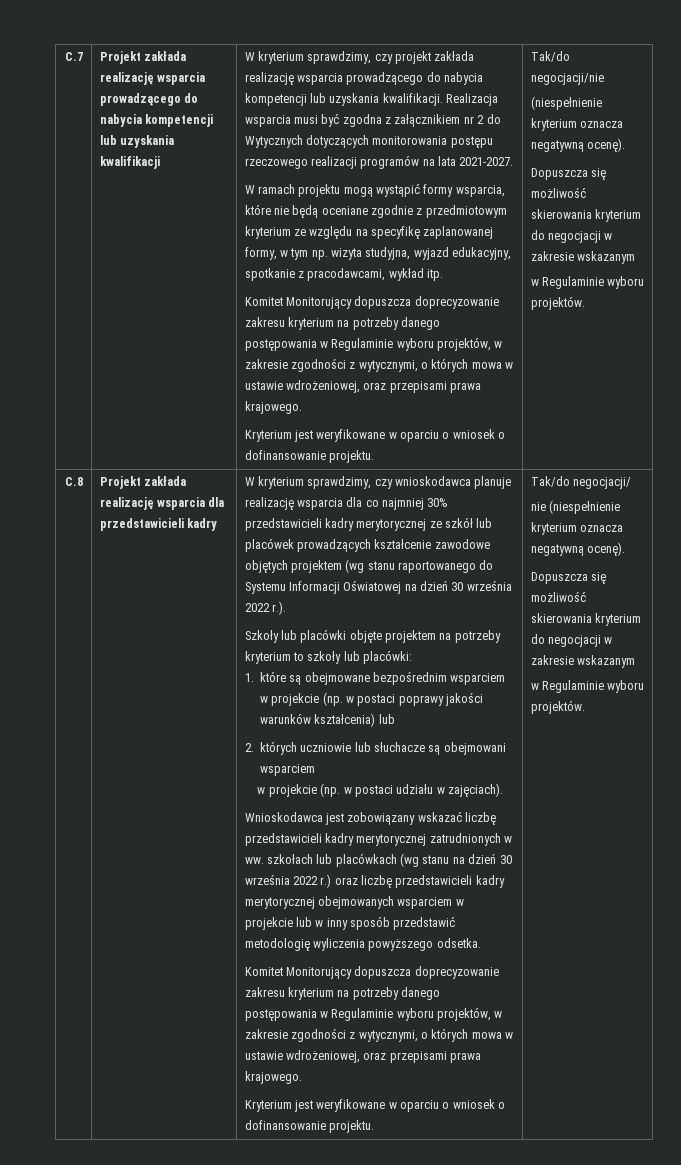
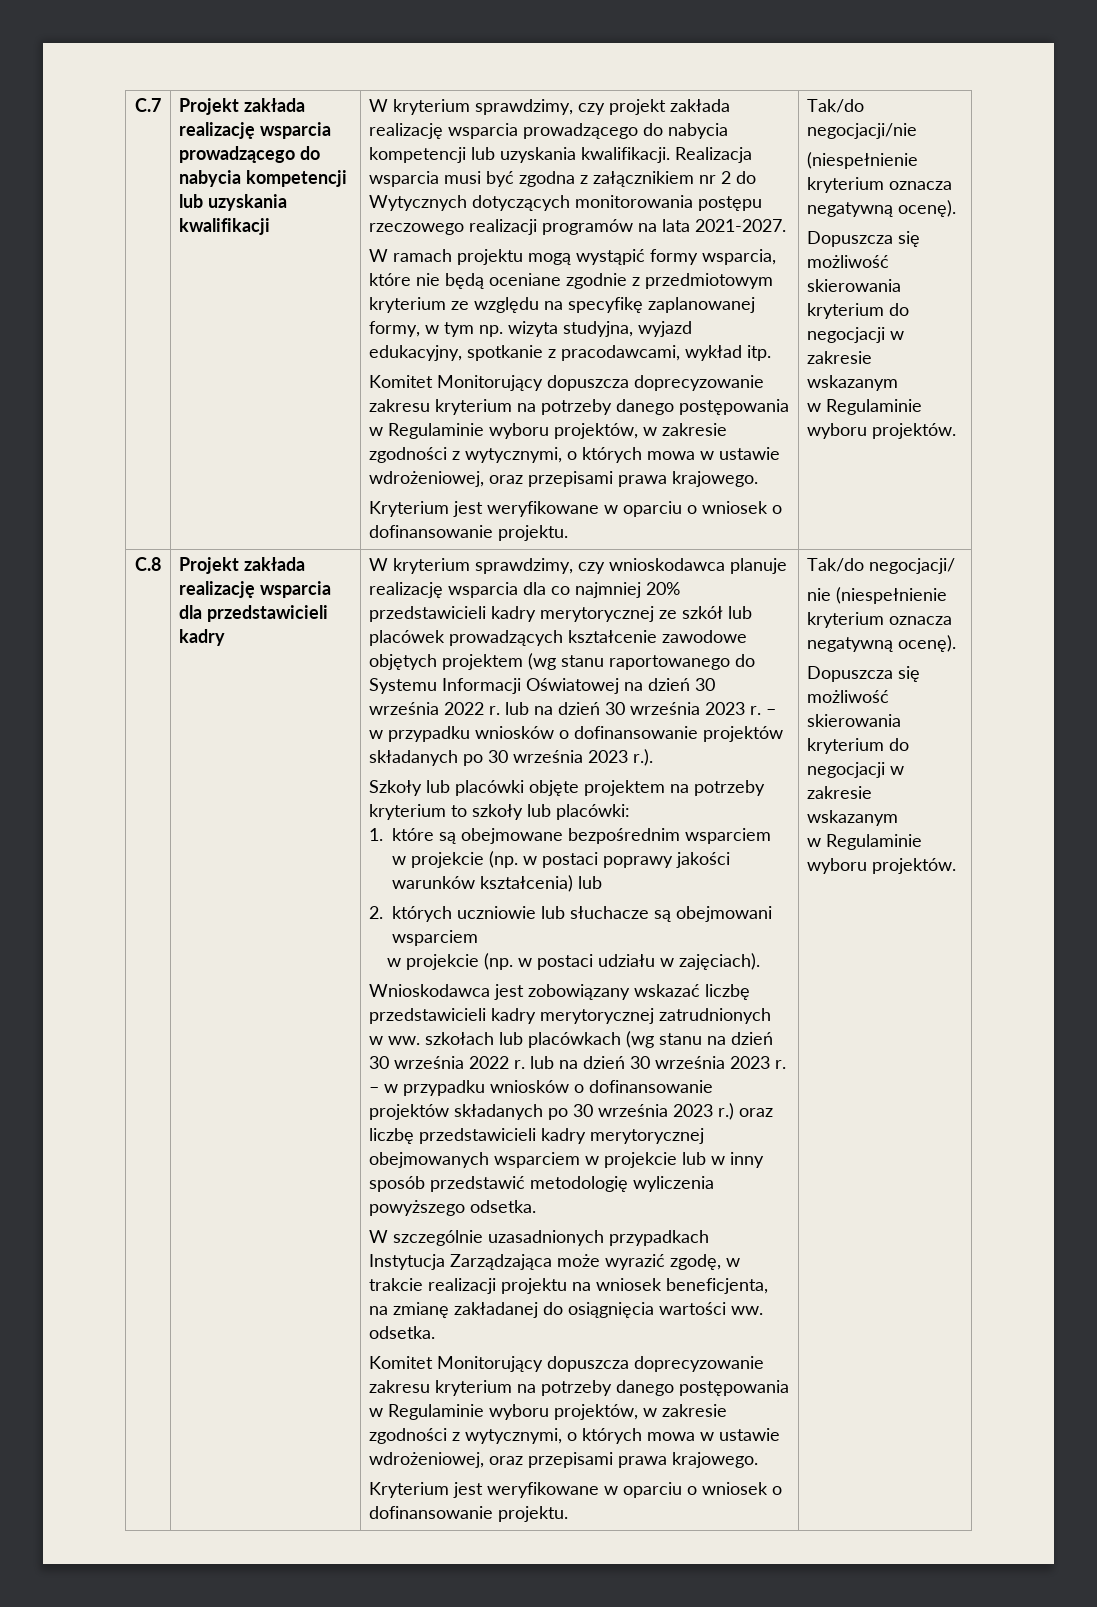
- W kryterium sprawdzimy, czy wnioskodawca planuje realizację wsparcia dla co najmniej 30% przedstawicieli kadry merytorycznej ze szkół lub placówek prowadzących kształcenie zawodowe objętych projektem (wg stanu raportowanego do Systemu Informacji Oświatowej na dzień 30 września 2022 r.).
+ W kryterium sprawdzimy, czy wnioskodawca planuje realizację wsparcia dla co najmniej 20% przedstawicieli kadry merytorycznej ze szkół lub placówek prowadzących kształcenie zawodowe objętych projektem (wg stanu raportowanego do Systemu Informacji Oświatowej na dzień 30 września 2022 r. lub na dzień 30 września 2023 r. – w przypadku wniosków o dofinansowanie projektów składanych po 30 września 2023 r.).
- Wnioskodawca jest zobowiązany wskazać liczbę przedstawicieli kadry merytorycznej zatrudnionych w ww. szkołach lub placówkach (wg stanu na dzień 30 września 2022 r.) oraz liczbę przedstawicieli kadry merytorycznej obejmowanych wsparciem w projekcie lub w inny sposób przedstawić metodologię wyliczenia powyższego odsetka.
+ Wnioskodawca jest zobowiązany wskazać liczbę przedstawicieli kadry merytorycznej zatrudnionych w ww. szkołach lub placówkach (wg stanu na dzień 30 września 2022 r. lub na dzień 30 września 2023 r. – w przypadku wniosków o dofinansowanie projektów składanych po 30 września 2023 r.) oraz liczbę przedstawicieli kadry merytorycznej obejmowanych wsparciem w projekcie lub w inny sposób przedstawić metodologię wyliczenia powyższego odsetka.
+ W szczególnie uzasadnionych przypadkach Instytucja Zarządzająca może wyrazić zgodę, w trakcie realizacji projektu na wniosek beneficjenta, na zmianę zakładanej do osiągnięcia wartości ww. odsetka.

